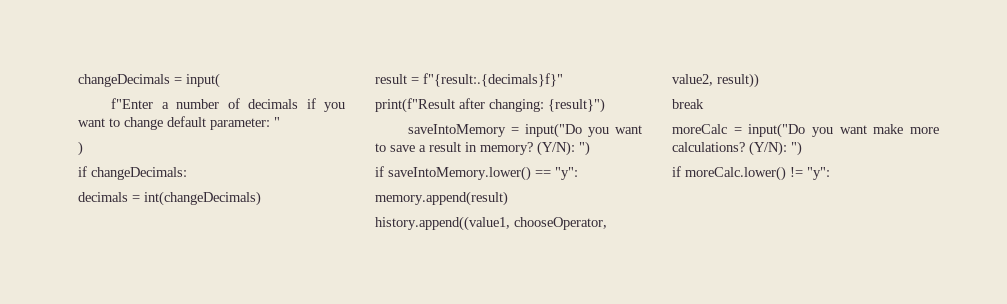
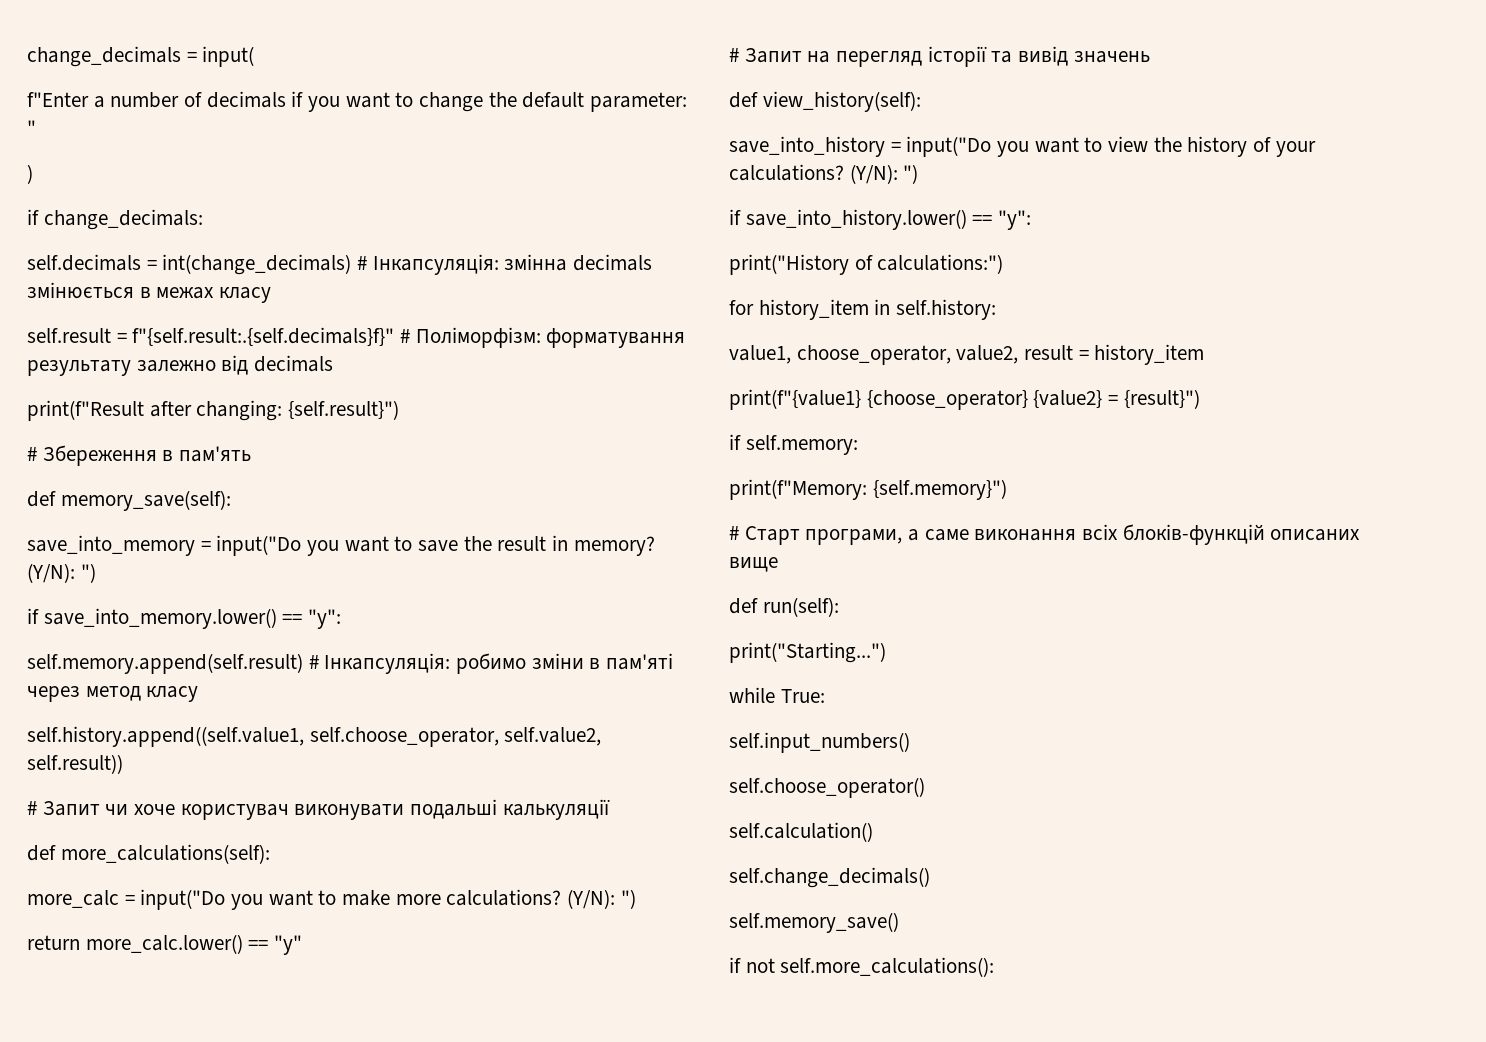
- changeDecimals = input(
+ change_decimals = input(
- f"Enter a number of decimals if you want to change default parameter: "
+ f"Enter a number of decimals if you want to change the default parameter: "
- if changeDecimals:
- decimals = int(changeDecimals)
- result = f"{result:.{decimals}f}"
- print(f"Result after changing: {result}")
- saveIntoMemory = input("Do you want to save a result in memory?
+ if change_decimals:
+ self.decimals = int(change_decimals) # Інкапсуляція: змінна decimals змінюється в межах класу
+ self.result = f"{self.result:.{self.decimals}f}" # Поліморфізм: форматування результату залежно від decimals
+ print(f"Result after changing: {self.result}")
+ # Збереження в пам'ять
+ def memory_save(self):
+ save_into_memory = input("Do you want to save the result in memory?
- if saveIntoMemory.lower() == "y":
- memory.append(result)
- history.append((value1, chooseOperator, value2, result))
- break
- moreCalc = input("Do you want make more calculations?
+ if save_into_memory.lower() == "y":
+ self.memory.append(self.result) # Інкапсуляція: робимо зміни в пам'яті через метод класу
+ self.history.append((self.value1, self.choose_operator, self.value2, self.result))
+ # Запит чи хоче користувач виконувати подальші калькуляції
+ def more_calculations(self):
+ more_calc = input("Do you want to make more calculations?
- if moreCalc.lower() != "y":
+ return more_calc.lower() == "y"
+ # Запит на перегляд історії та вивід значень
+ def view_history(self):
+ save_into_history = input("Do you want to view the history of your calculations? (Y/N): ")
+ if save_into_history.lower() == "y":
+ print("History of calculations:")
+ for history_item in self.history:
+ value1, choose_operator, value2, result = history_item
+ print(f"{value1} {choose_operator} {value2} = {result}")
+ if self.memory:
+ print(f"Memory: {self.memory}")
+ # Старт програми, а саме виконання всіх блоків-функцій описаних вище
+ def run(self):
+ print("Starting...")
+ while True:
+ self.input_numbers()
+ self.choose_operator()
+ self.calculation()
+ self.change_decimals()
+ self.memory_save()
+ if not self.more_calculations():

